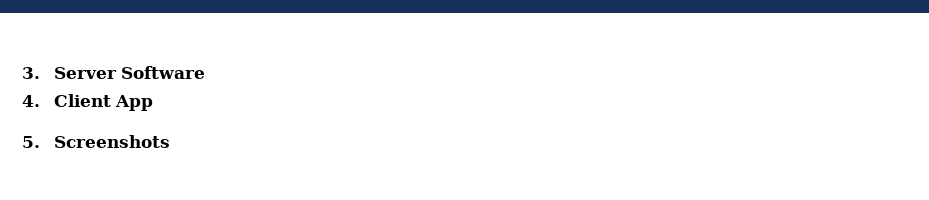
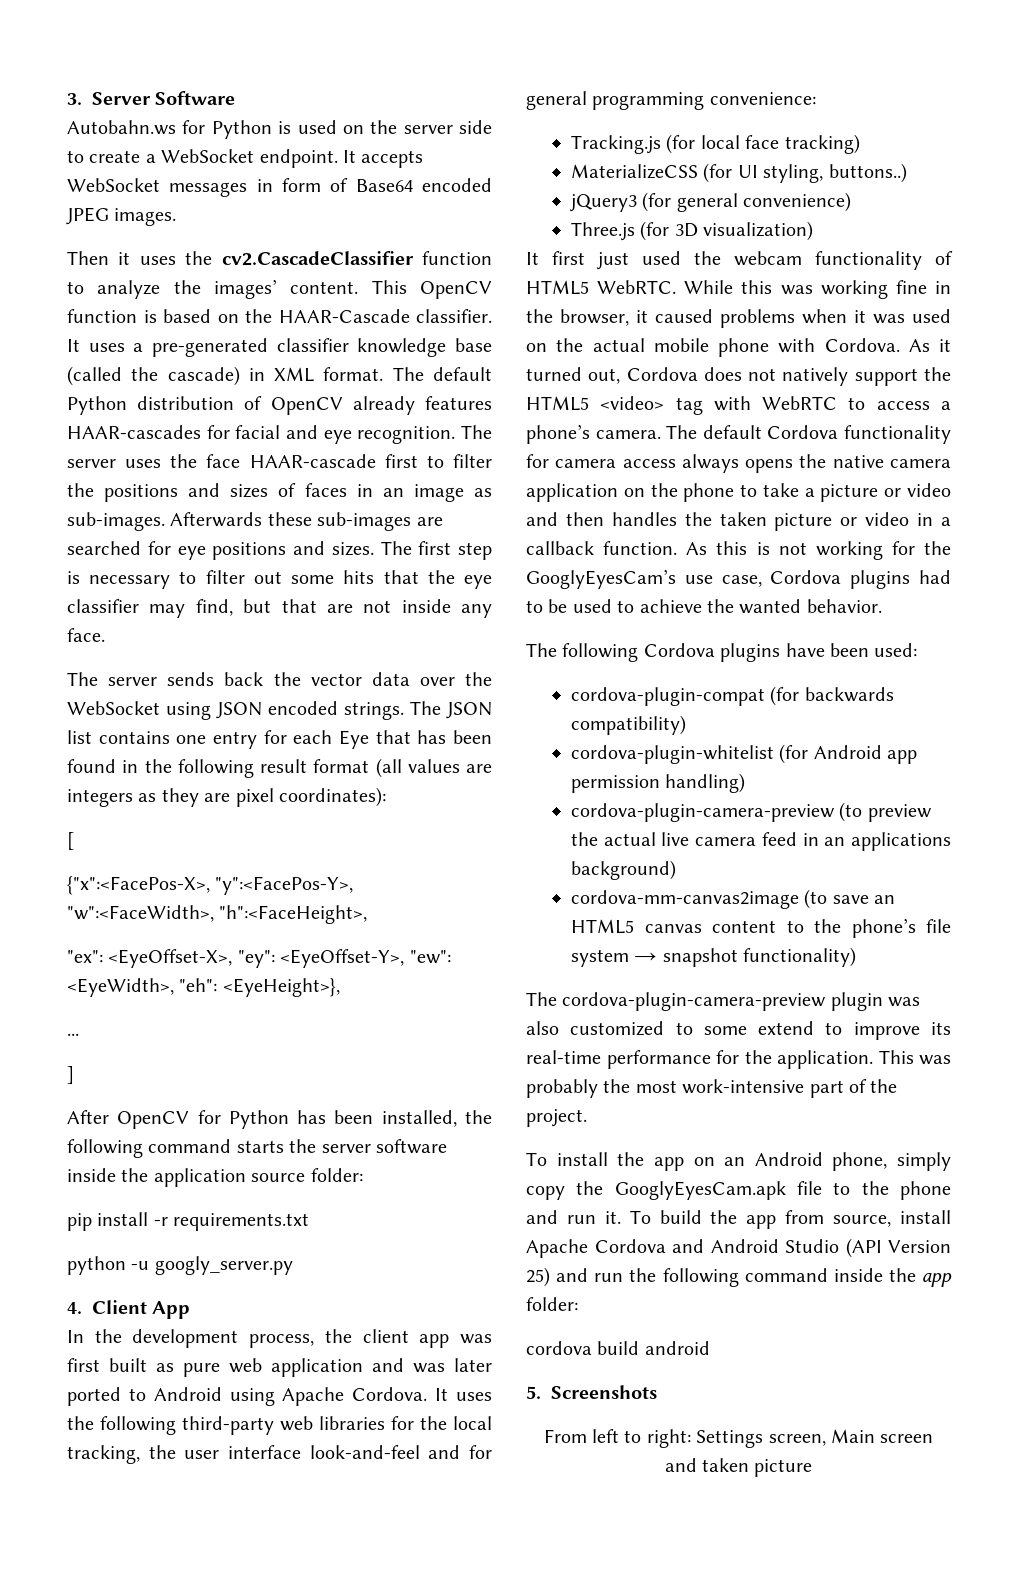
+ Autobahn.ws for Python is used on the server side to create a WebSocket endpoint. It accepts WebSocket messages in form of Base64 encoded JPEG images.
+ Then it uses the cv2.CascadeClassifier function to analyze the images’ content. This OpenCV function is based on the HAAR-Cascade classifier. It uses a pre-generated classifier knowledge base (called the cascade) in XML format. The default Python distribution of OpenCV already features HAAR-cascades for facial and eye recognition. The server uses the face HAAR-cascade first to filter the positions and sizes of faces in an image as sub-images. Afterwards these sub-images are searched for eye positions and sizes. The first step is necessary to filter out some hits that the eye classifier may find, but that are not inside any face.
+ The server sends back the vector data over the WebSocket using JSON encoded strings. The JSON list contains one entry for each Eye that has been found in the following result format (all values are integers as they are pixel coordinates):
+ [
+ {"x":<FacePos-X>, "y":<FacePos-Y>, "w":<FaceWidth>, "h":<FaceHeight>,
+ "ex": <EyeOffset-X>, "ey": <EyeOffset-Y>, "ew": <EyeWidth>, "eh": <EyeHeight>},
+ ...
+ ]
+ After OpenCV for Python has been installed, the following command starts the server software inside the application source folder:
+ pip install -r requirements.txt
+ python -u googly_server.py
  4. Client App
+ In the development process, the client app was first built as pure web application and was later ported to Android using Apache Cordova. It uses the following third-party web libraries for the local tracking, the user interface look-and-feel and for general programming convenience:
+ Tracking.js (for local face tracking)
+ MaterializeCSS (for UI styling, buttons..)
+ jQuery3 (for general convenience)
+ Three.js (for 3D visualization)
+ It first just used the webcam functionality of HTML5 WebRTC. While this was working fine in the browser, it caused problems when it was used on the actual mobile phone with Cordova. As it turned out, Cordova does not natively support the HTML5 <video> tag with WebRTC to access a phone’s camera. The default Cordova functionality for camera access always opens the native camera application on the phone to take a picture or video and then handles the taken picture or video in a callback function. As this is not working for the GooglyEyesCam’s use case, Cordova plugins had to be used to achieve the wanted behavior.
+ The following Cordova plugins have been used:
+ cordova-plugin-compat (for backwards compatibility)
+ cordova-plugin-whitelist (for Android app permission handling)
+ cordova-plugin-camera-preview (to preview the actual live camera feed in an applications background)
+ cordova-mm-canvas2image (to save an HTML5 canvas content to the phone’s file system → snapshot functionality)
+ The cordova-plugin-camera-preview plugin was also customized to some extend to improve its real-time performance for the application. This was probably the most work-intensive part of the project.
+ To install the app on an Android phone, simply copy the GooglyEyesCam.apk file to the phone and run it. To build the app from source, install Apache Cordova and Android Studio (API Version 25) and run the following command inside the app folder:
+ cordova build android
  5. Screenshots
+ From left to right: Settings screen, Main screen and taken picture

